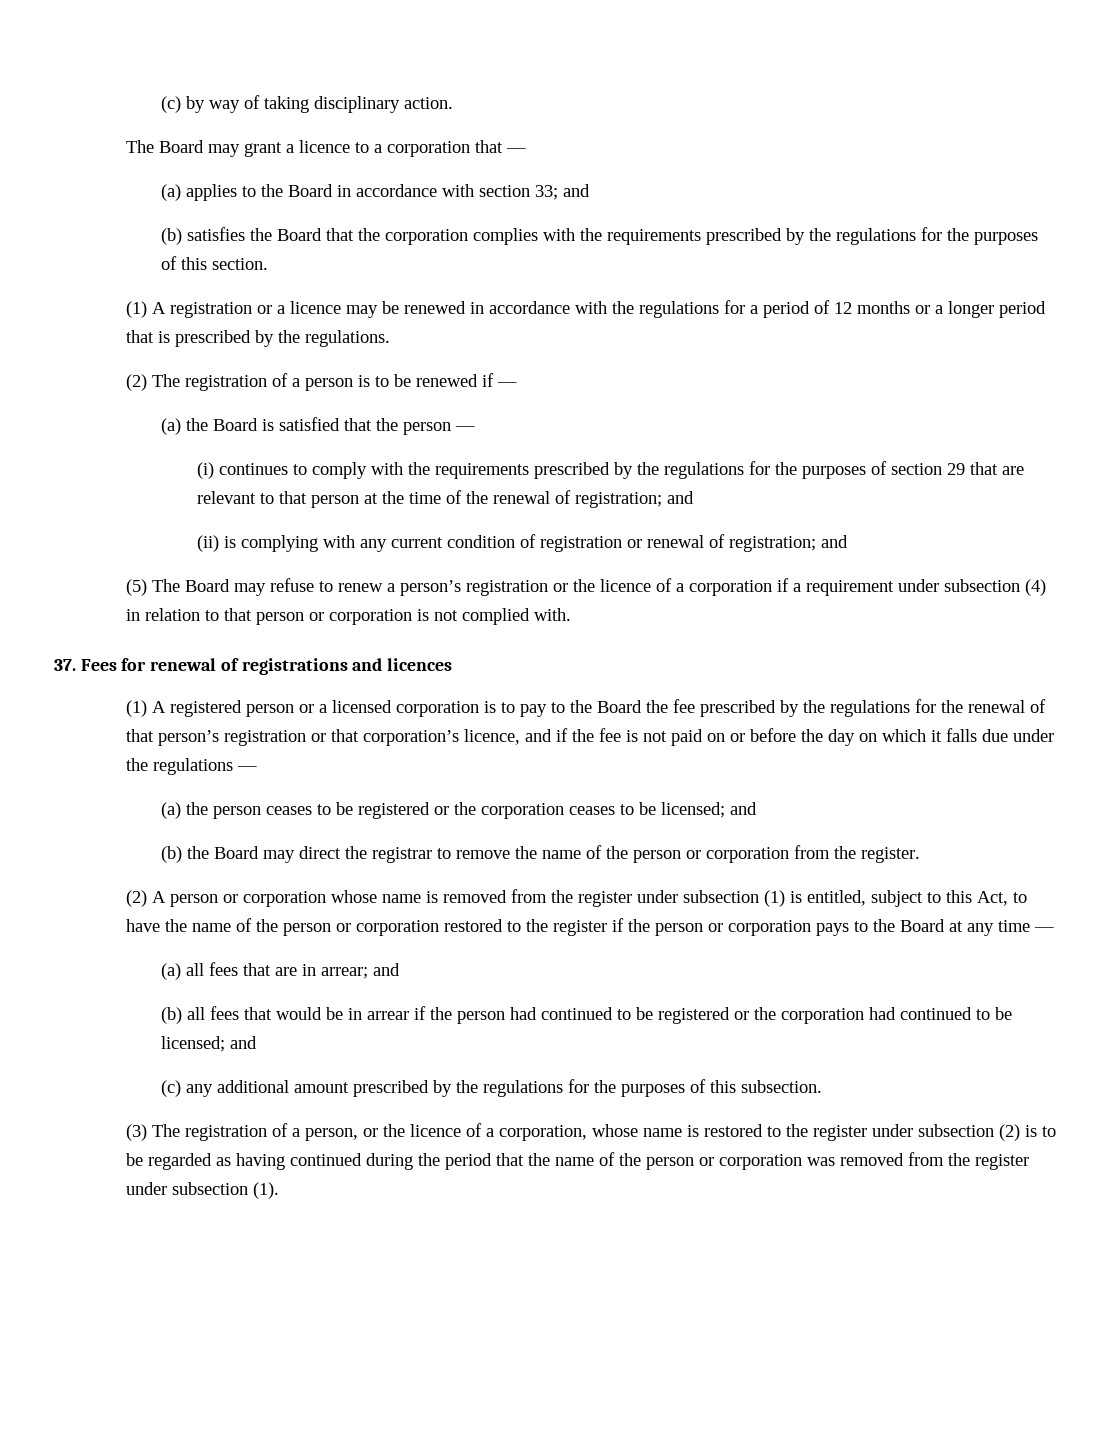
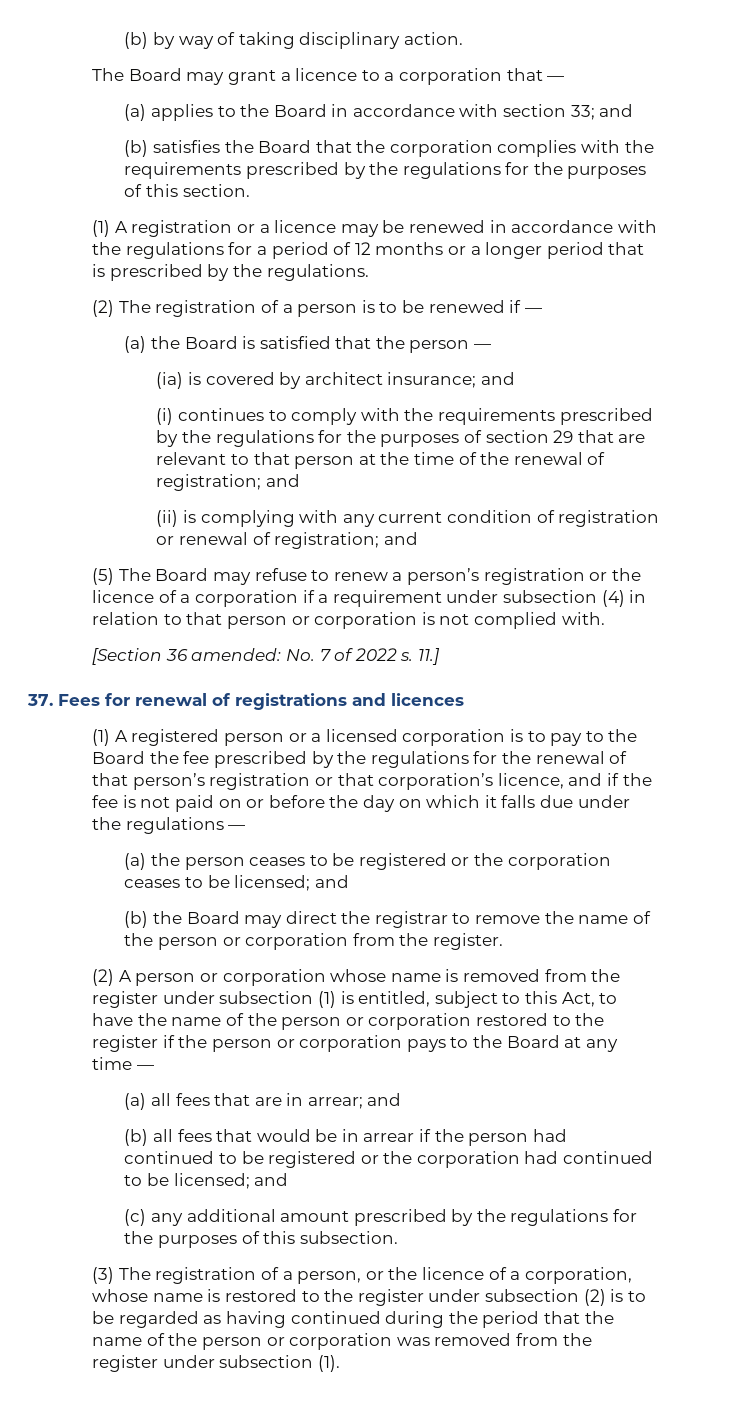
- (c) by way of taking disciplinary action.
+ (b) by way of taking disciplinary action.
+ (ia) is covered by architect insurance; and
+ [Section 36 amended: No. 7 of 2022 s. 11.]

